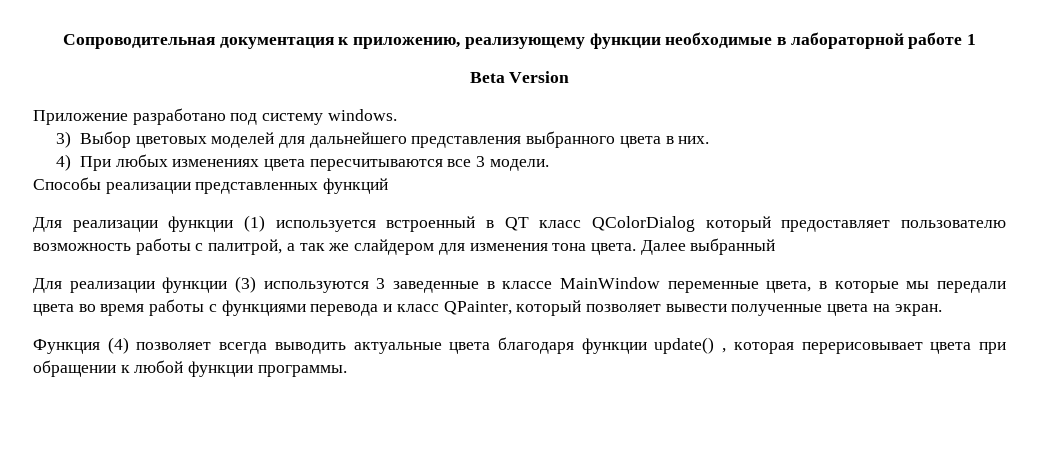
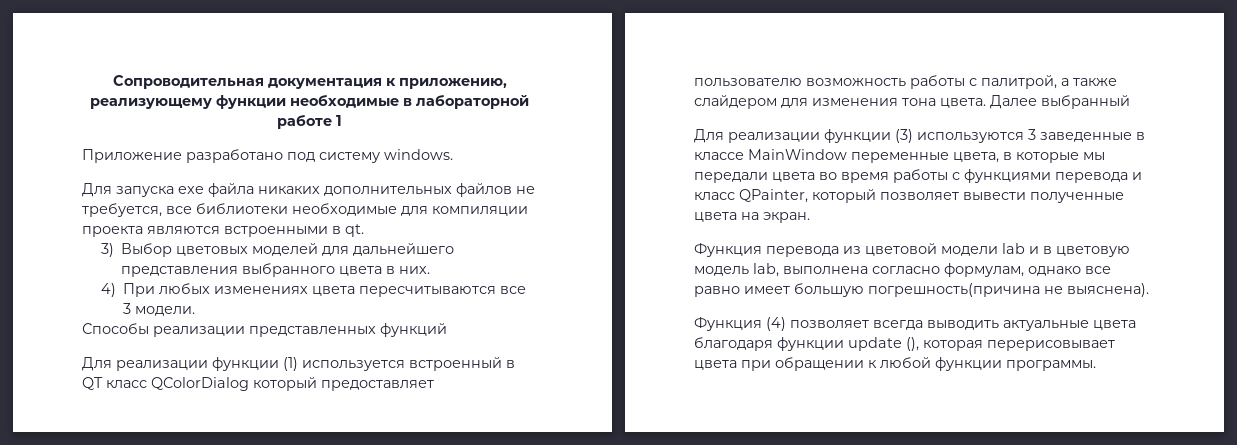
- Beta Version
+ Для запуска exe файла никаких дополнительных файлов не требуется, все библиотеки необходимые для компиляции проекта являются встроенными в qt.
- Для реализации функции (1) используется встроенный в QT класс QColorDialog который предоставляет пользователю возможность работы с палитрой, а так же слайдером для изменения тона цвета.
+ Для реализации функции (1) используется встроенный в QT класс QColorDialog который предоставляет пользователю возможность работы с палитрой, а также слайдером для изменения тона цвета.
+ Функция перевода из цветовой модели lab и в цветовую модель lab, выполнена согласно формулам, однако все равно имеет большую погрешность(причина не выяснена).
- Функция (4) позволяет всегда выводить актуальные цвета благодаря функции update() , которая перерисовывает цвета при обращении к любой функции программы.
+ Функция (4) позволяет всегда выводить актуальные цвета благодаря функции update (), которая перерисовывает цвета при обращении к любой функции программы.

